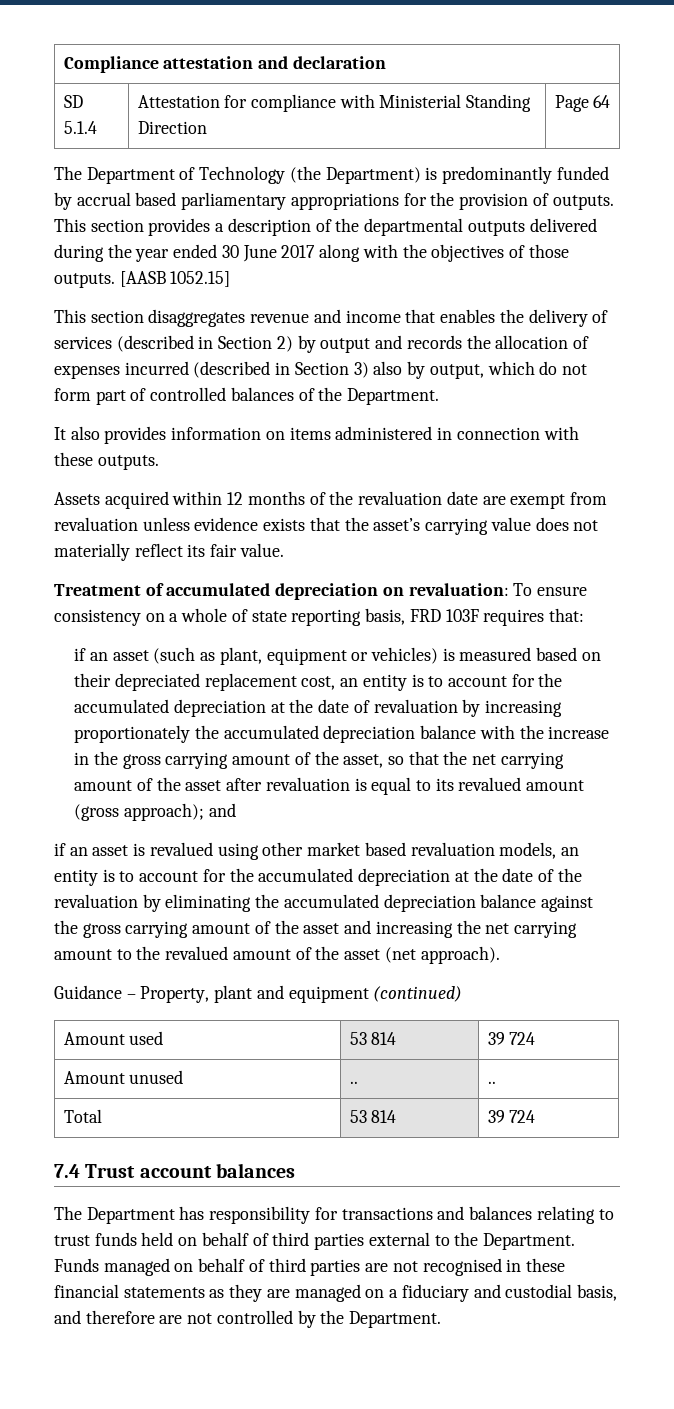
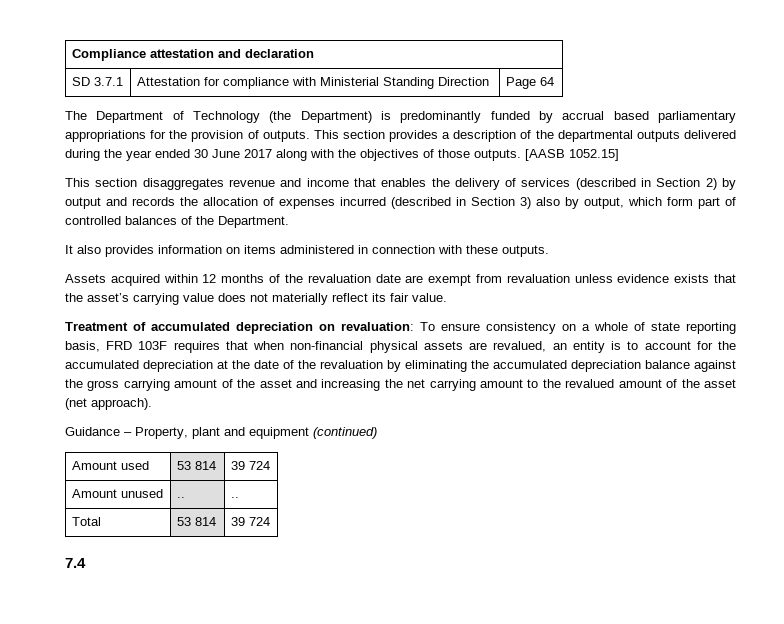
- SD 5.1.4 | Attestation for compliance with Ministerial Standing Direction | Page 64
+ SD 3.7.1 | Attestation for compliance with Ministerial Standing Direction | Page 64
- This section disaggregates revenue and income that enables the delivery of services (described in Section 2) by output and records the allocation of expenses incurred (described in Section 3) also by output, which do not form part of controlled balances of the Department.
+ This section disaggregates revenue and income that enables the delivery of services (described in Section 2) by output and records the allocation of expenses incurred (described in Section 3) also by output, which form part of controlled balances of the Department.
- To ensure consistency on a whole of state reporting basis, FRD 103F requires that:
- if an asset (such as plant, equipment or vehicles) is measured based on their depreciated replacement cost, an entity is to account for the accumulated depreciation at the date of revaluation by increasing proportionately the accumulated depreciation balance with the increase in the gross carrying amount of the asset, so that the net carrying amount of the asset after revaluation is equal to its revalued amount (gross approach); and
- if an asset is revalued using other market based revaluation models, an entity is to account for the accumulated depreciation at the date of the revaluation by eliminating the accumulated depreciation balance against the gross carrying amount of the asset and increasing the net carrying amount to the revalued amount of the asset (net approach).
+ To ensure consistency on a whole of state reporting basis, FRD 103F requires that when non-financial physical assets are revalued, an entity is to account for the accumulated depreciation at the date of the revaluation by eliminating the accumulated depreciation balance against the gross carrying amount of the asset and increasing the net carrying amount to the revalued amount of the asset (net approach).
- 7.4 Trust account balances
- The Department has responsibility for transactions and balances relating to trust funds held on behalf of third parties external to the Department. Funds managed on behalf of third parties are not recognised in these financial statements as they are managed on a fiduciary and custodial basis, and therefore are not controlled by the Department.
+ 7.4

